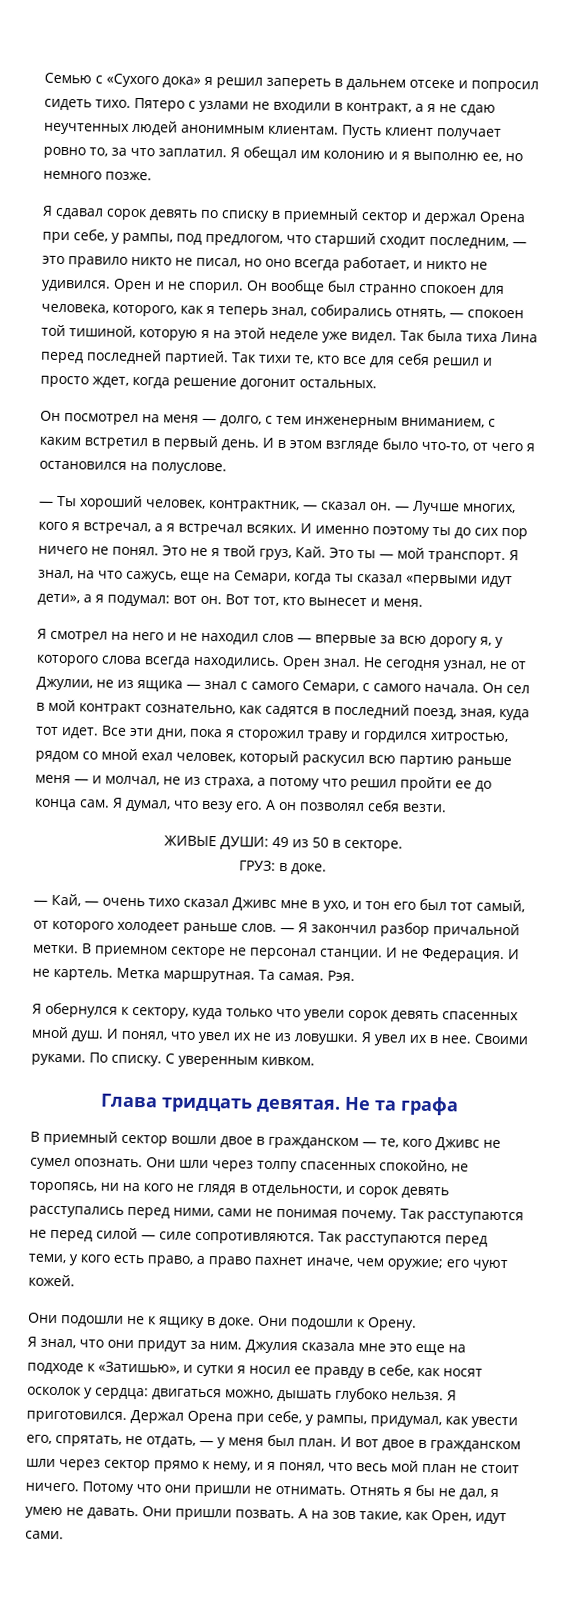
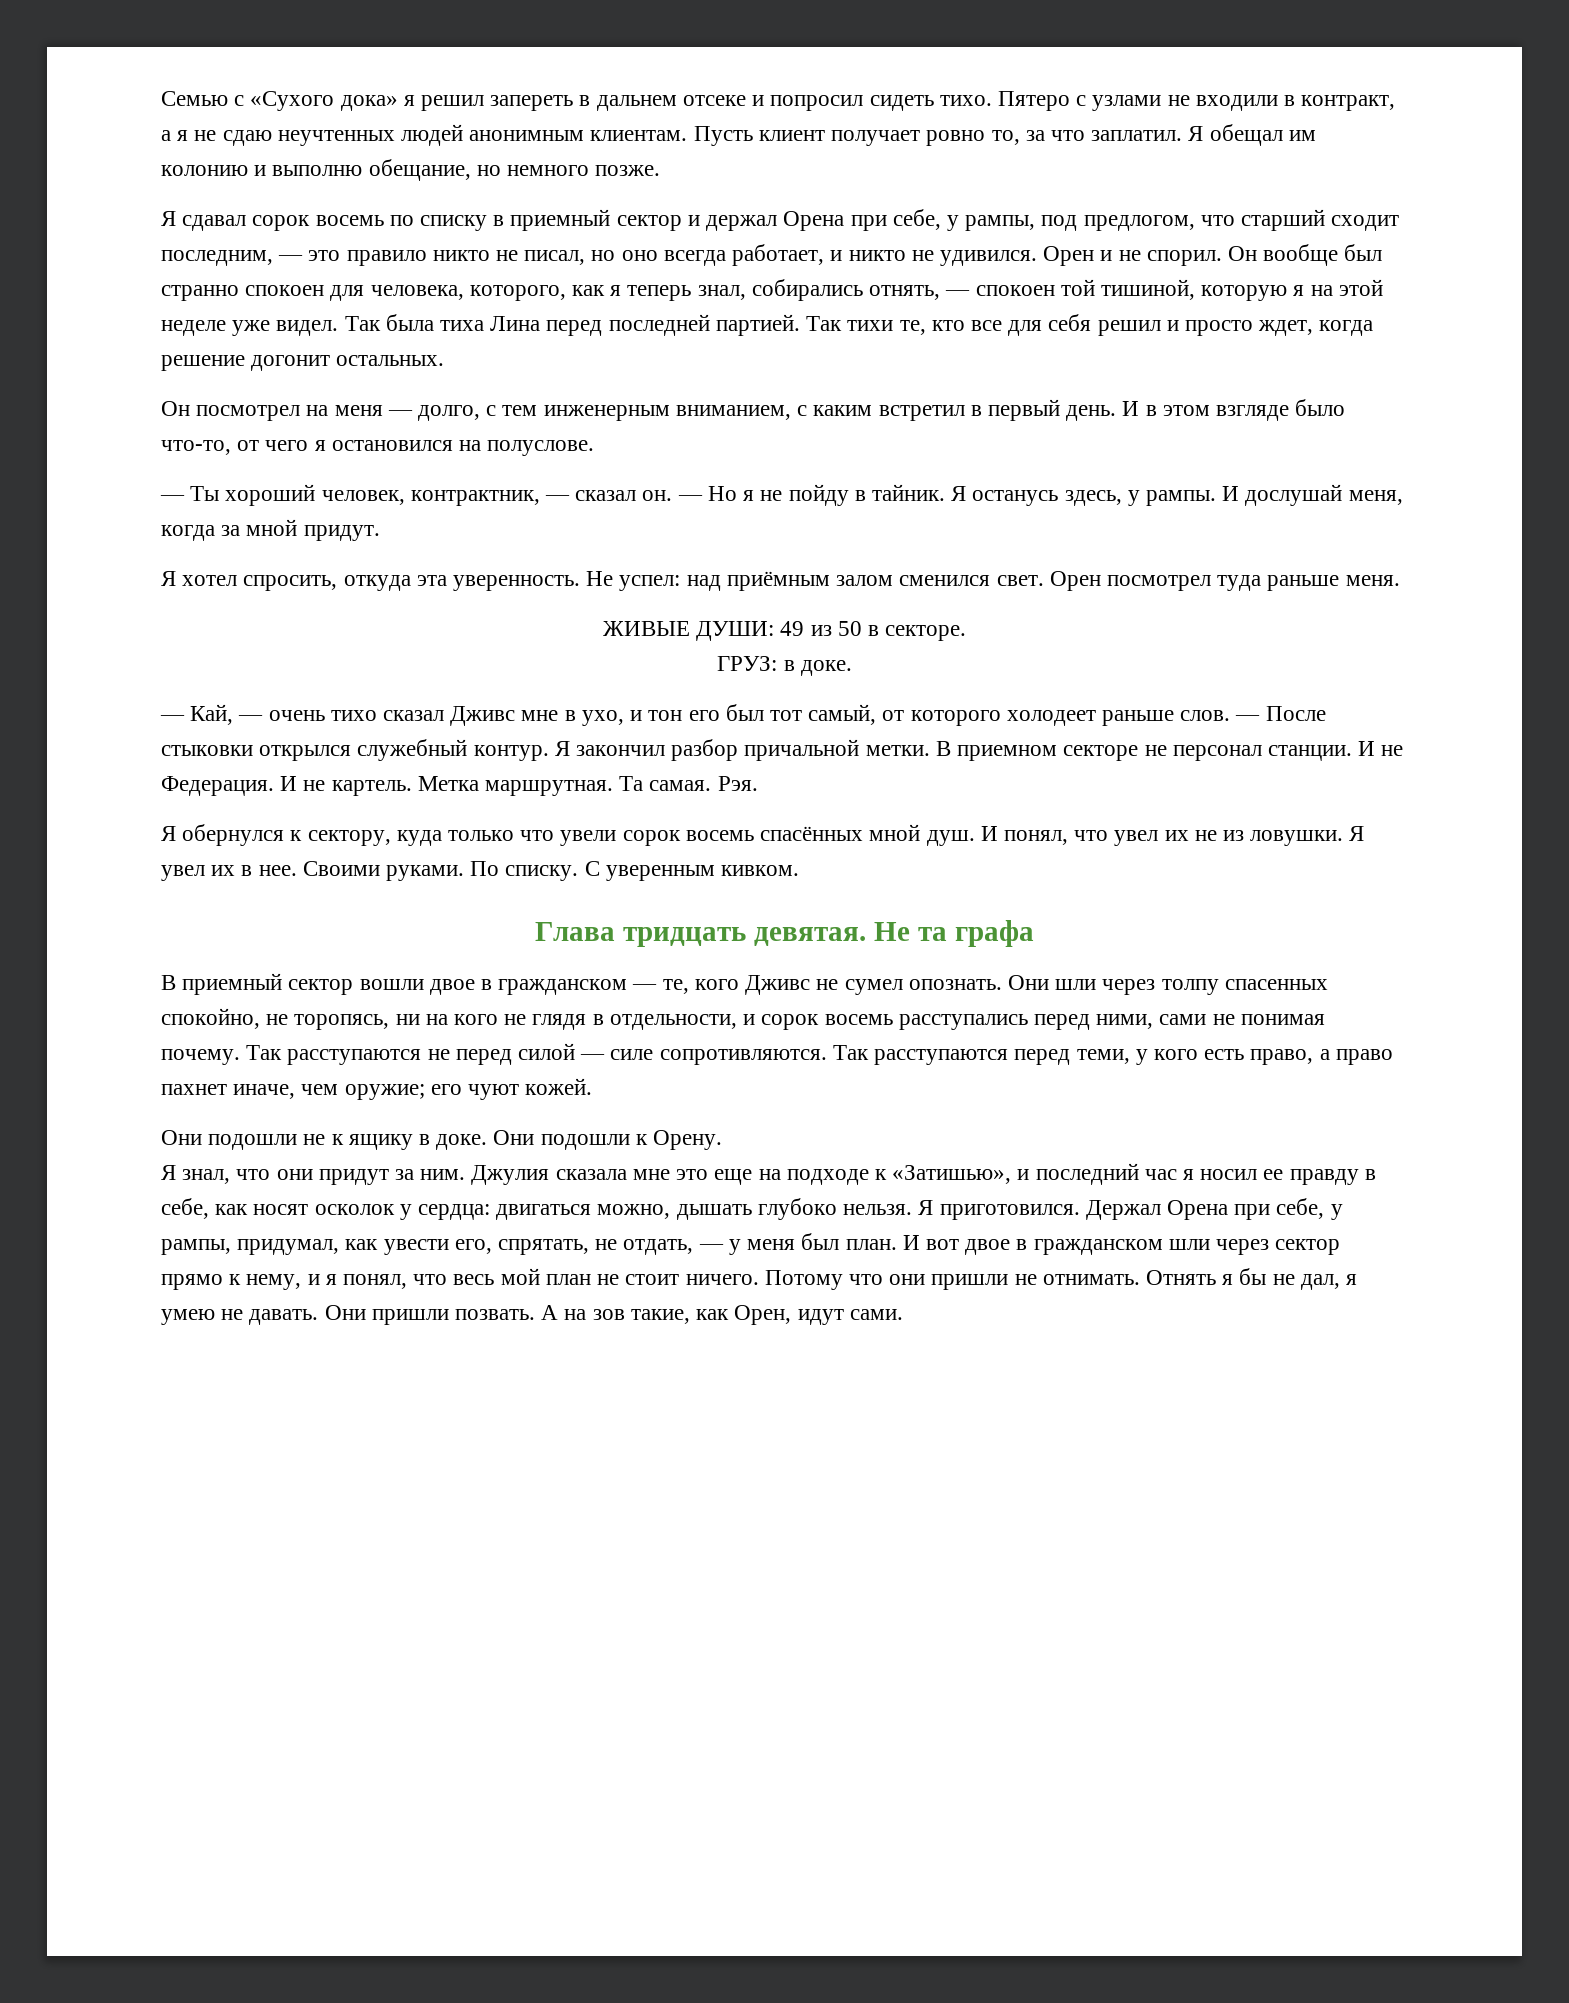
- Я обещал им колонию и я выполню ее, но немного позже.
+ Я обещал им колонию и выполню обещание, но немного позже.
- Я сдавал сорок девять по списку в приемный сектор и держал Орена при себе, у рампы, под предлогом, что старший сходит последним, — это правило никто не писал, но оно всегда работает, и никто не удивился.
+ Я сдавал сорок восемь по списку в приемный сектор и держал Орена при себе, у рампы, под предлогом, что старший сходит последним, — это правило никто не писал, но оно всегда работает, и никто не удивился.
- — Лучше многих, кого я встречал, а я встречал всяких. И именно поэтому ты до сих пор ничего не понял. Это не я твой груз, Кай. Это ты — мой транспорт. Я знал, на что сажусь, еще на Семари, когда ты сказал «первыми идут дети», а я подумал: вот он. Вот тот, кто вынесет и меня.
- Я смотрел на него и не находил слов — впервые за всю дорогу я, у которого слова всегда находились. Орен знал. Не сегодня узнал, не от Джулии, не из ящика — знал с самого Семари, с самого начала. Он сел в мой контракт сознательно, как садятся в последний поезд, зная, куда тот идет. Все эти дни, пока я сторожил траву и гордился хитростью, рядом со мной ехал человек, который раскусил всю партию раньше меня — и молчал, не из страха, а потому что решил пройти ее до конца сам. Я думал, что везу его. А он позволял себя везти.
+ — Но я не пойду в тайник. Я останусь здесь, у рампы. И дослушай меня, когда за мной придут.
+ Я хотел спросить, откуда эта уверенность. Не успел: над приёмным залом сменился свет. Орен посмотрел туда раньше меня.
- — Я закончил разбор причальной метки.
+ — После стыковки открылся служебный контур. Я закончил разбор причальной метки.
- Я обернулся к сектору, куда только что увели сорок девять спасенных мной душ.
+ Я обернулся к сектору, куда только что увели сорок восемь спасённых мной душ.
- Они шли через толпу спасенных спокойно, не торопясь, ни на кого не глядя в отдельности, и сорок девять расступались перед ними, сами не понимая почему.
+ Они шли через толпу спасенных спокойно, не торопясь, ни на кого не глядя в отдельности, и сорок восемь расступались перед ними, сами не понимая почему.
- Джулия сказала мне это еще на подходе к «Затишью», и сутки я носил ее правду в себе, как носят осколок у сердца: двигаться можно, дышать глубоко нельзя.
+ Джулия сказала мне это еще на подходе к «Затишью», и последний час я носил ее правду в себе, как носят осколок у сердца: двигаться можно, дышать глубоко нельзя.

